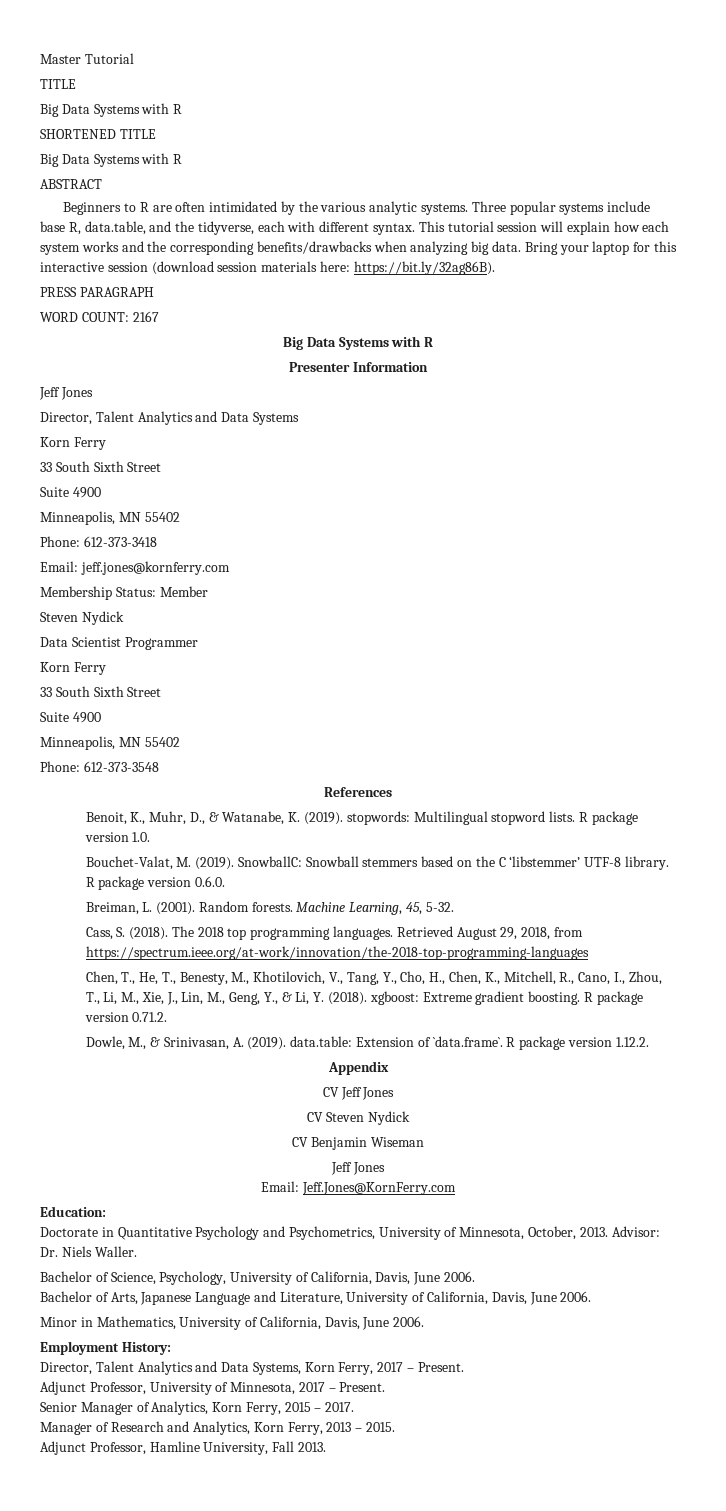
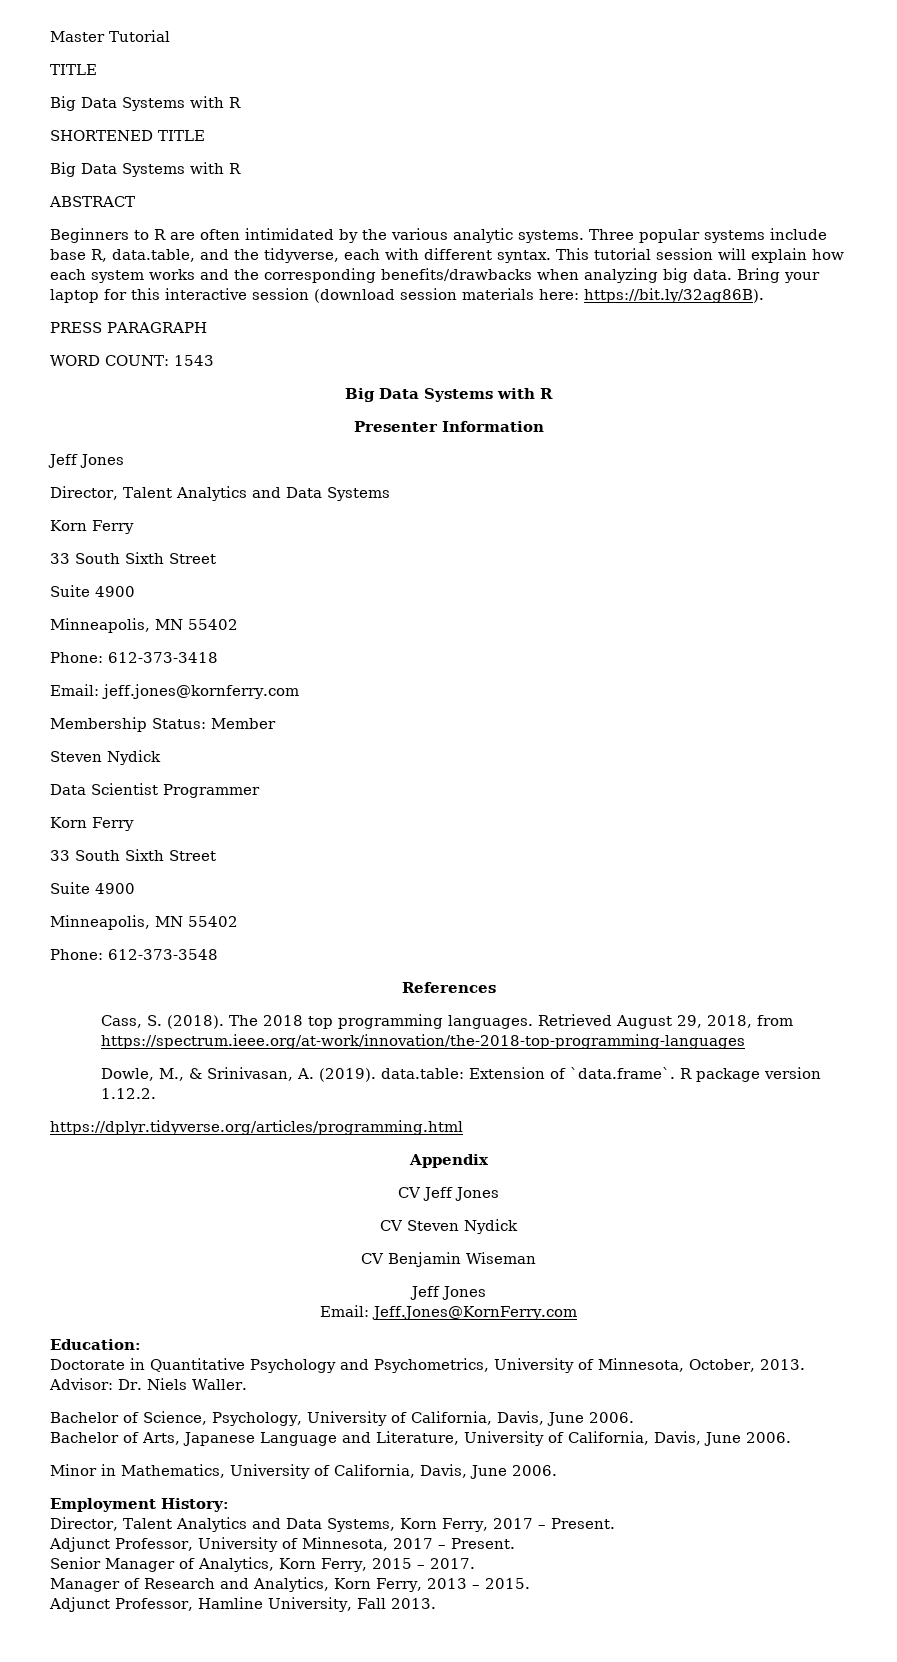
- WORD COUNT: 2167
+ WORD COUNT: 1543
- Benoit, K., Muhr, D., & Watanabe, K. (2019). stopwords: Multilingual stopword lists. R package version 1.0.
- Bouchet-Valat, M. (2019). SnowballC: Snowball stemmers based on the C ‘libstemmer’ UTF-8 library. R package version 0.6.0.
- Breiman, L. (2001). Random forests. Machine Learning, 45, 5-32.
- Chen, T., He, T., Benesty, M., Khotilovich, V., Tang, Y., Cho, H., Chen, K., Mitchell, R., Cano, I., Zhou, T., Li, M., Xie, J., Lin, M., Geng, Y., & Li, Y. (2018). xgboost: Extreme gradient boosting. R package version 0.71.2.
+ https://dplyr.tidyverse.org/articles/programming.html

